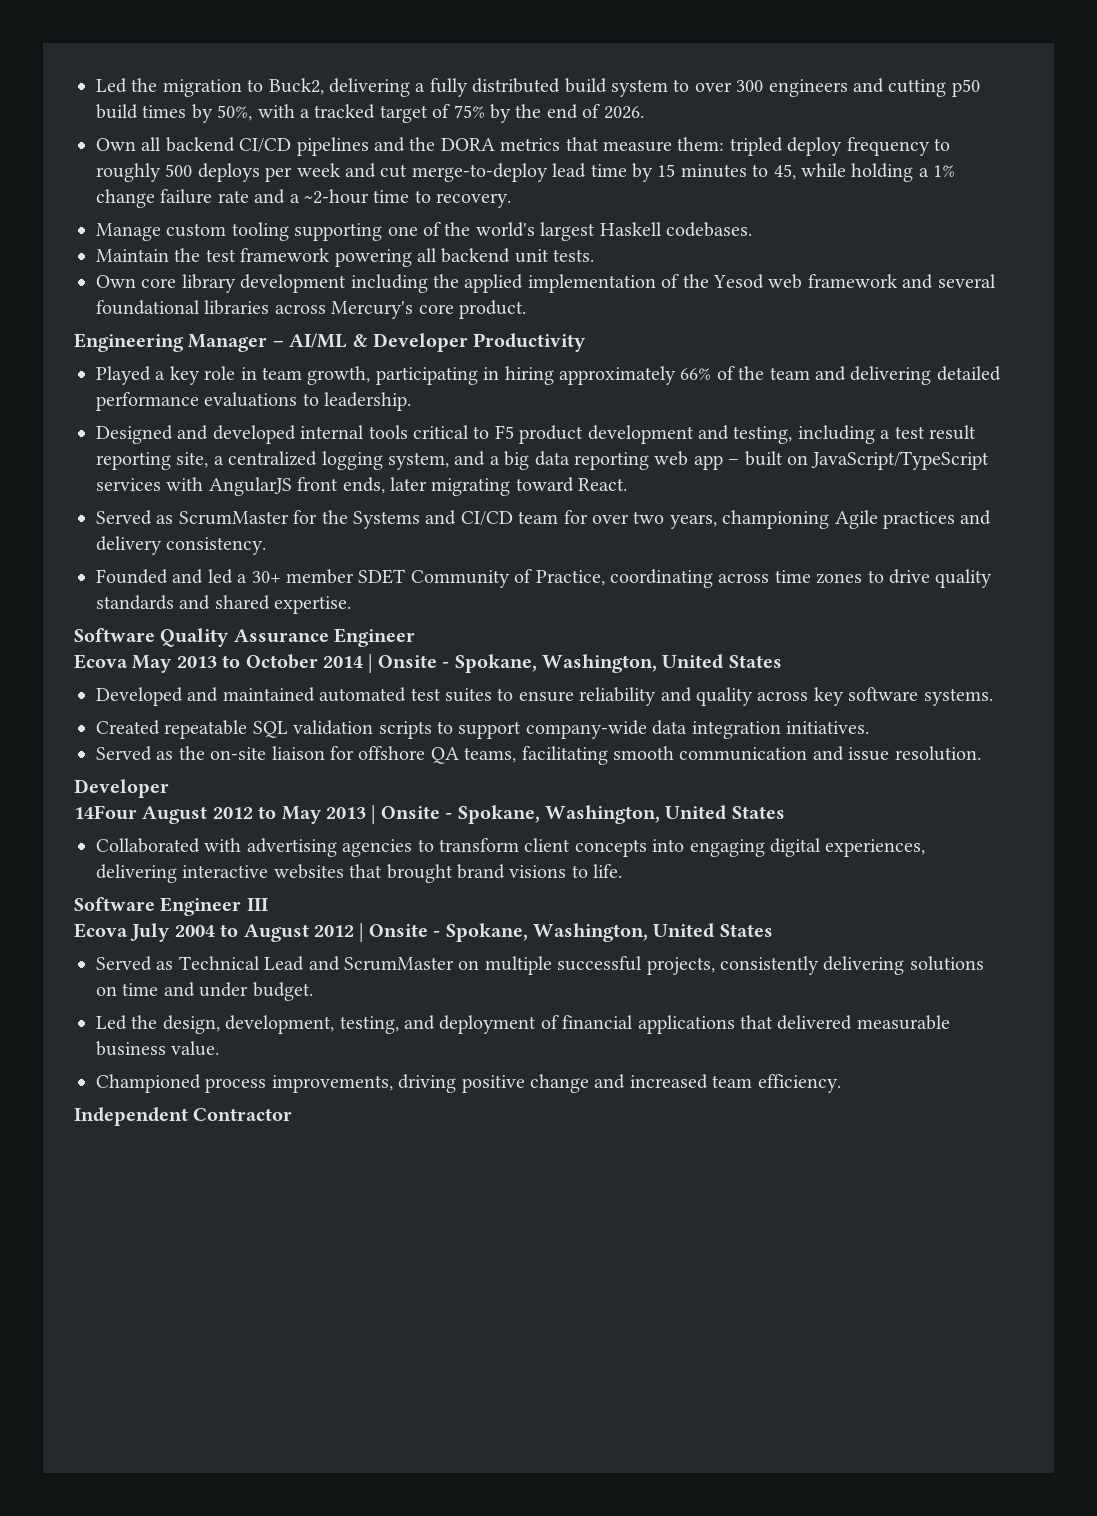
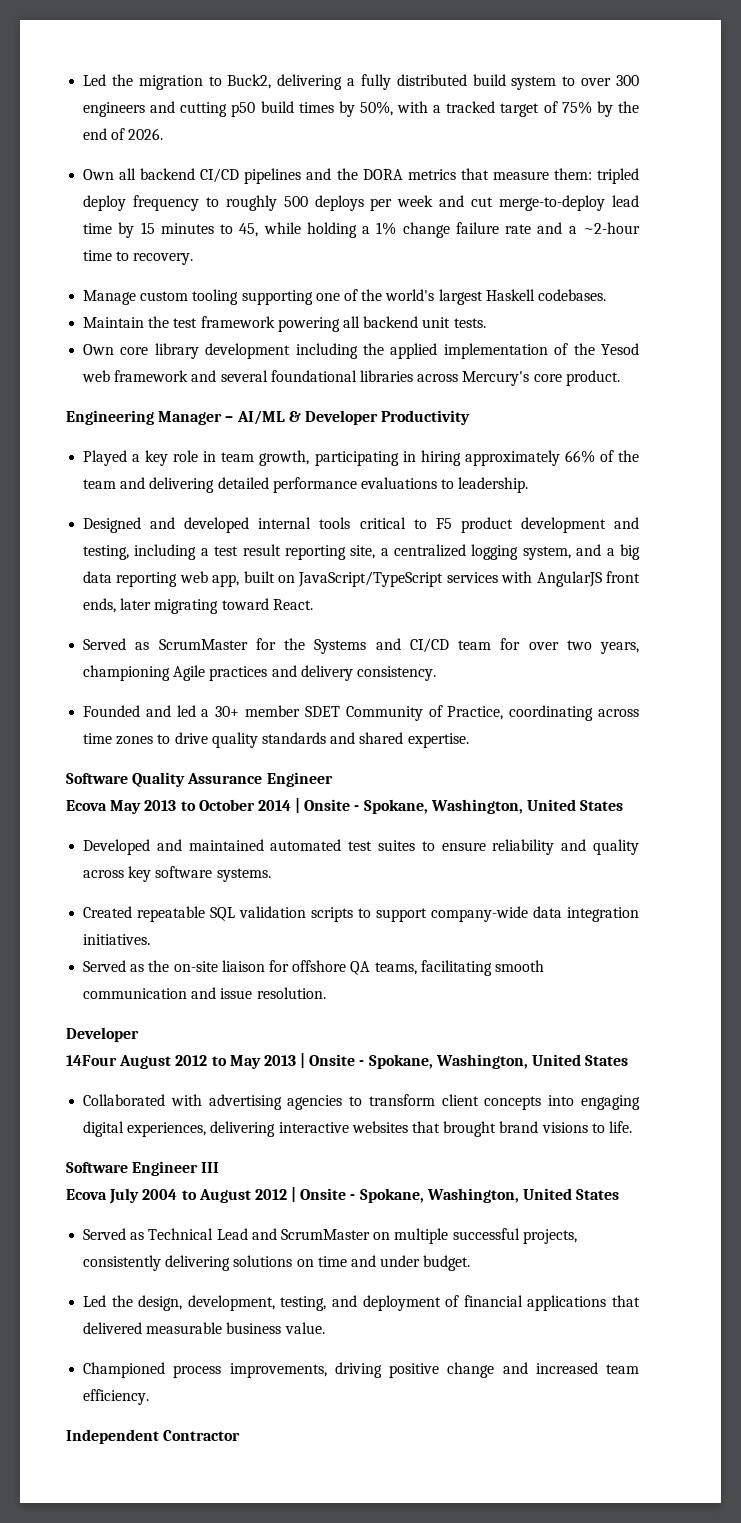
- Designed and developed internal tools critical to F5 product development and testing, including a test result reporting site, a centralized logging system, and a big data reporting web app – built on JavaScript/TypeScript services with AngularJS front ends, later migrating toward React.
+ Designed and developed internal tools critical to F5 product development and testing, including a test result reporting site, a centralized logging system, and a big data reporting web app, built on JavaScript/TypeScript services with AngularJS front ends, later migrating toward React.

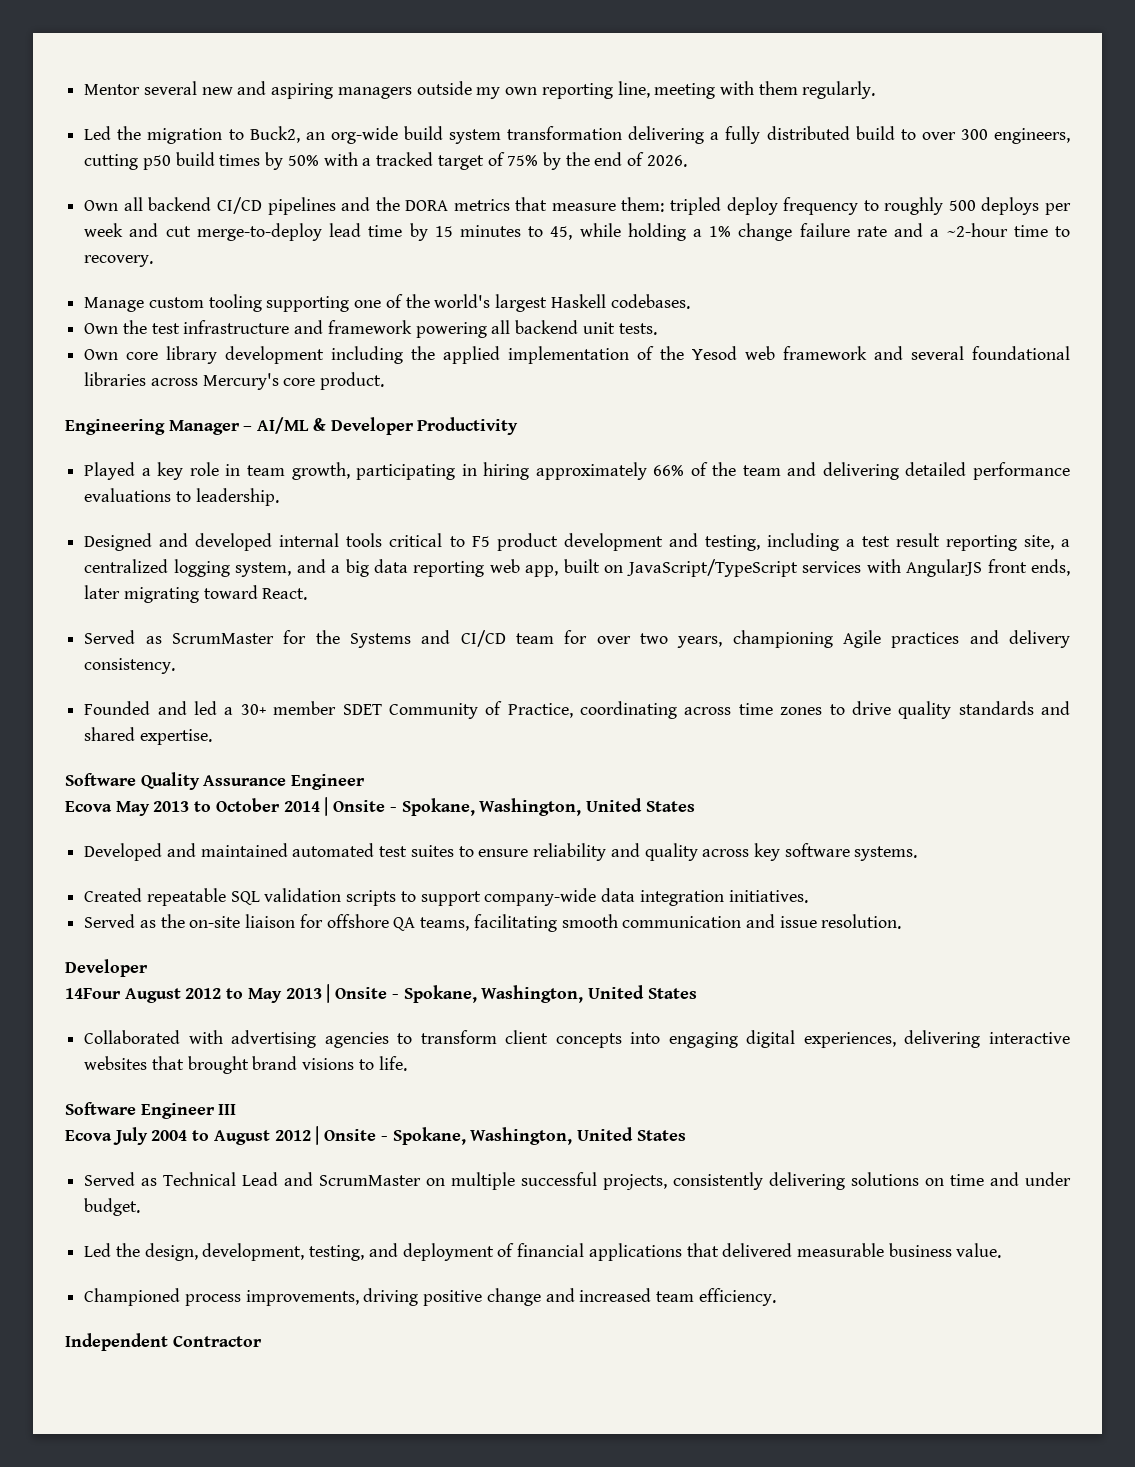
+ Mentor several new and aspiring managers outside my own reporting line, meeting with them regularly.
- Led the migration to Buck2, delivering a fully distributed build system to over 300 engineers and cutting p50 build times by 50%, with a tracked target of 75% by the end of 2026.
+ Led the migration to Buck2, an org-wide build system transformation delivering a fully distributed build to over 300 engineers, cutting p50 build times by 50% with a tracked target of 75% by the end of 2026.
- Maintain the test framework powering all backend unit tests.
+ Own the test infrastructure and framework powering all backend unit tests.

